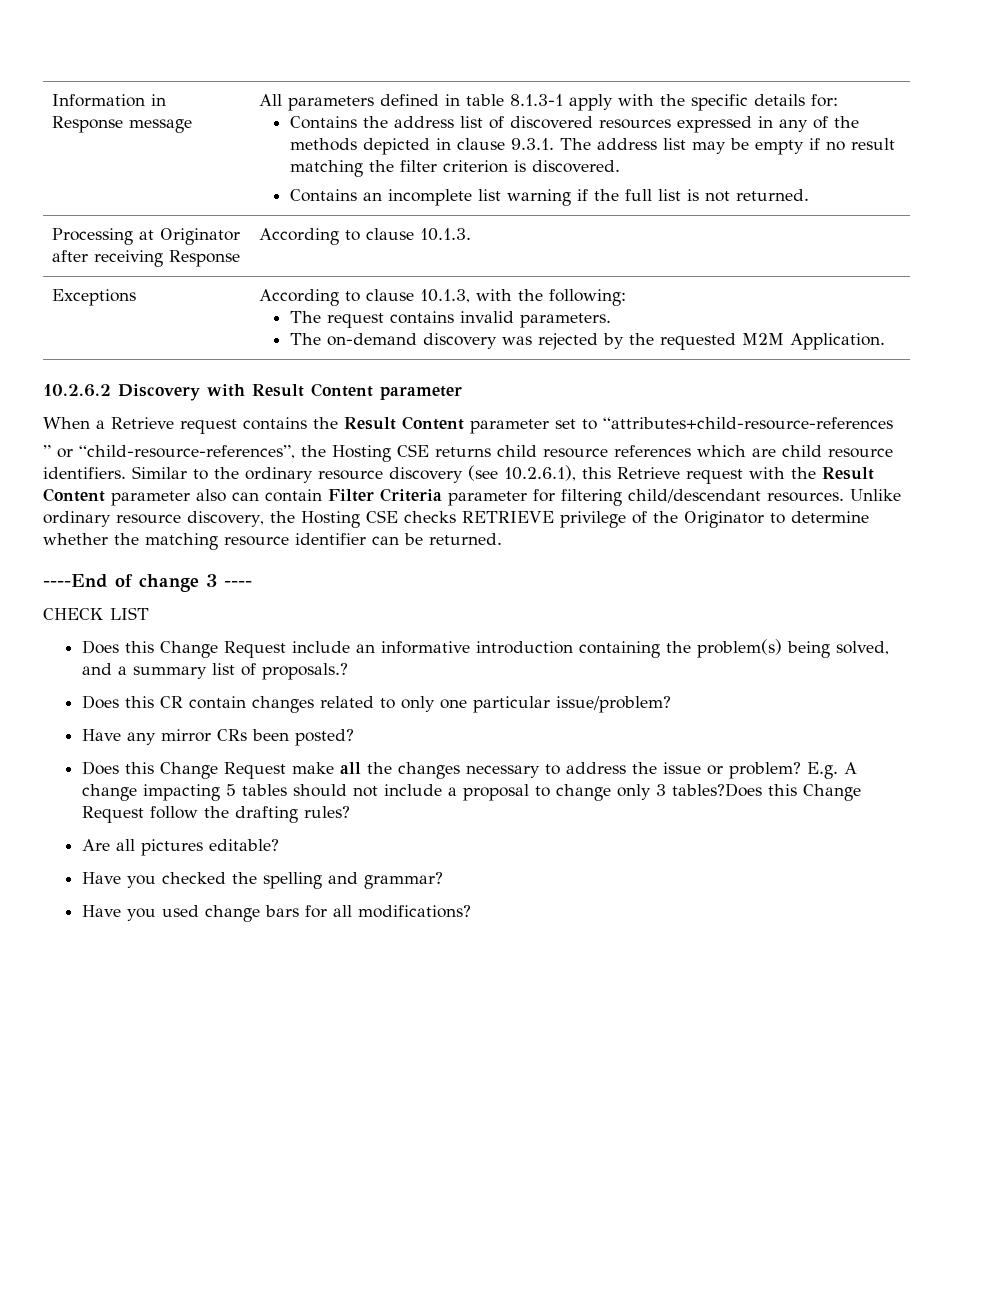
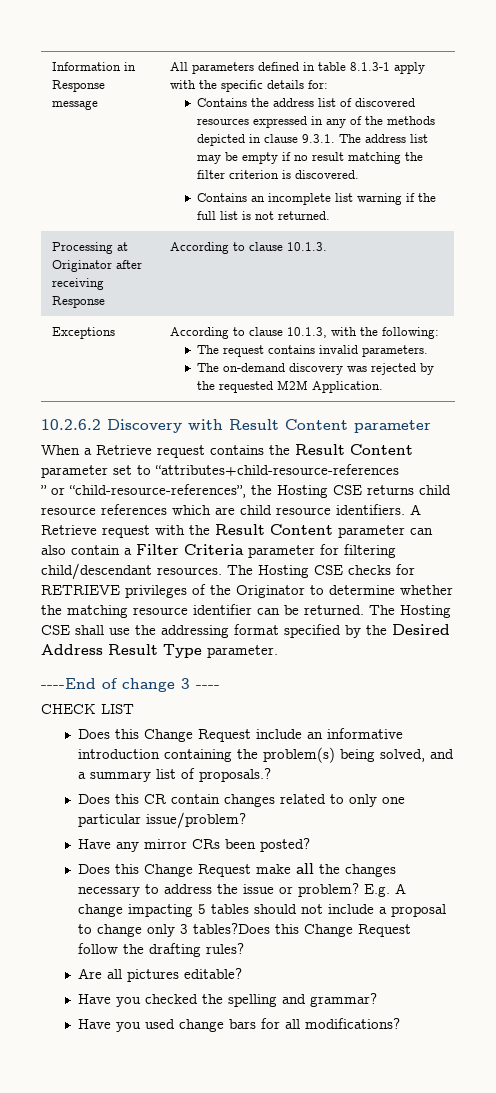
- Similar to the ordinary resource discovery (see 10.2.6.1), this Retrieve request with the Result Content parameter also can contain Filter Criteria parameter for filtering child/descendant resources.
+ A Retrieve request with the Result Content parameter can also contain a Filter Criteria parameter for filtering child/descendant resources.
- Unlike ordinary resource discovery, the Hosting CSE checks RETRIEVE privilege of the Originator to determine whether the matching resource identifier can be returned.
+ The Hosting CSE checks for RETRIEVE privileges of the Originator to determine whether the matching resource identifier can be returned. The Hosting CSE shall use the addressing format specified by the Desired Address Result Type parameter.

